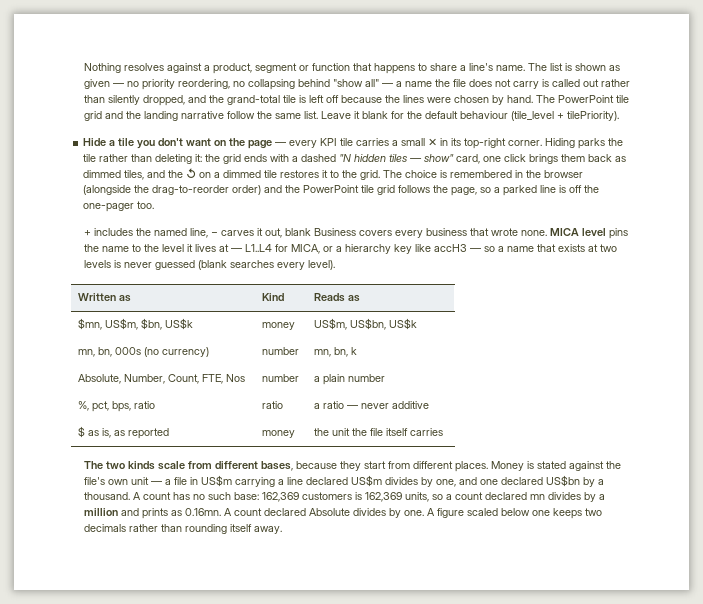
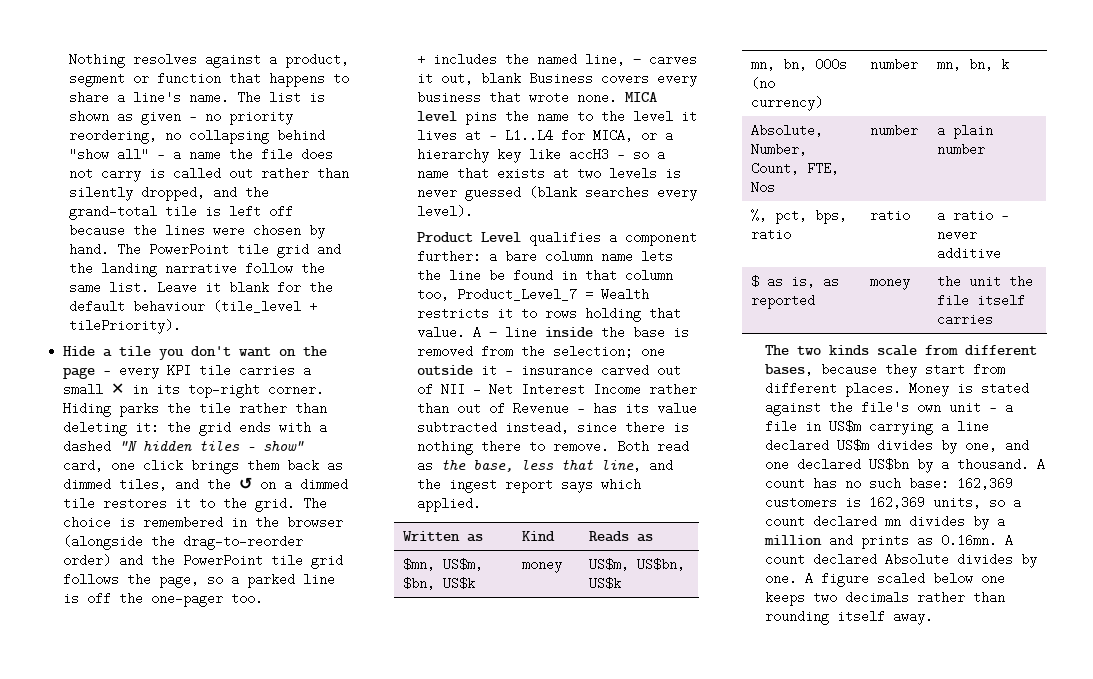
+ Product Level qualifies a component further: a bare column name lets the line be found in that column too, Product_Level_7 = Wealth restricts it to rows holding that value. A − line inside the base is removed from the selection; one outside it — insurance carved out of NII - Net Interest Income rather than out of Revenue — has its value subtracted instead, since there is nothing there to remove. Both read as the base, less that line, and the ingest report says which applied.

